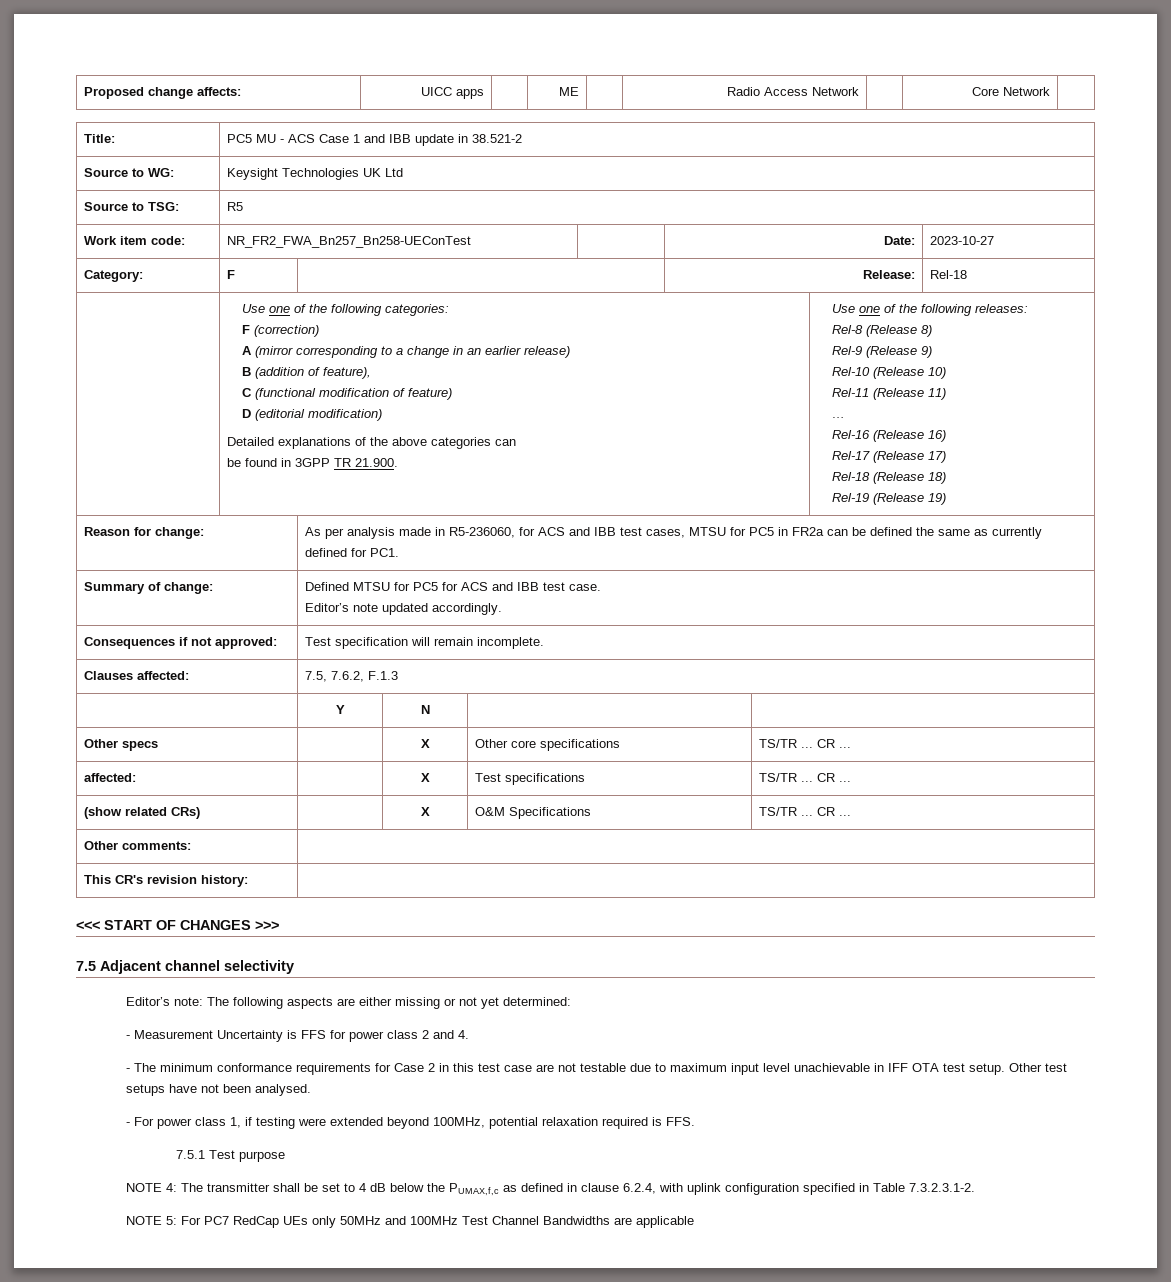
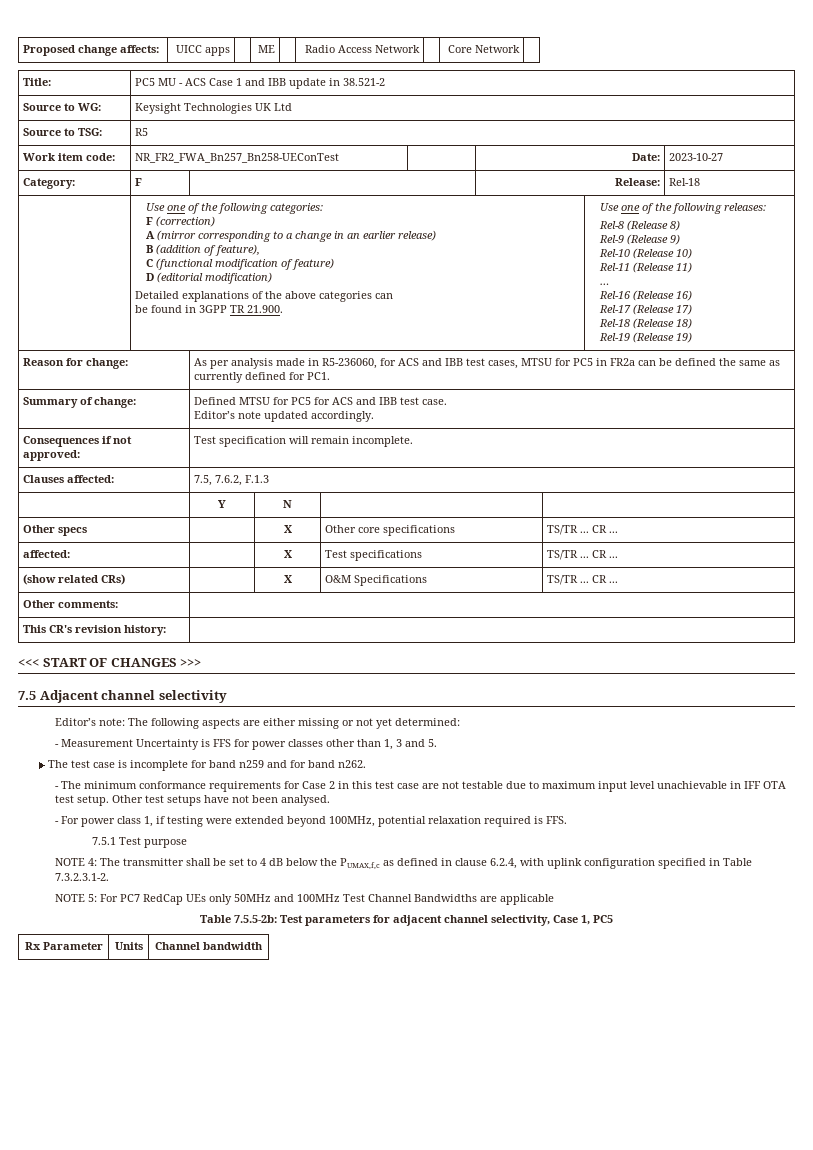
- - Measurement Uncertainty is FFS for power class 2 and 4.
+ - Measurement Uncertainty is FFS for power classes other than 1, 3 and 5.
+ The test case is incomplete for band n259 and for band n262.
+ Table 7.5.5-2b: Test parameters for adjacent channel selectivity, Case 1, PC5
+ Rx Parameter | Units | Channel bandwidth

